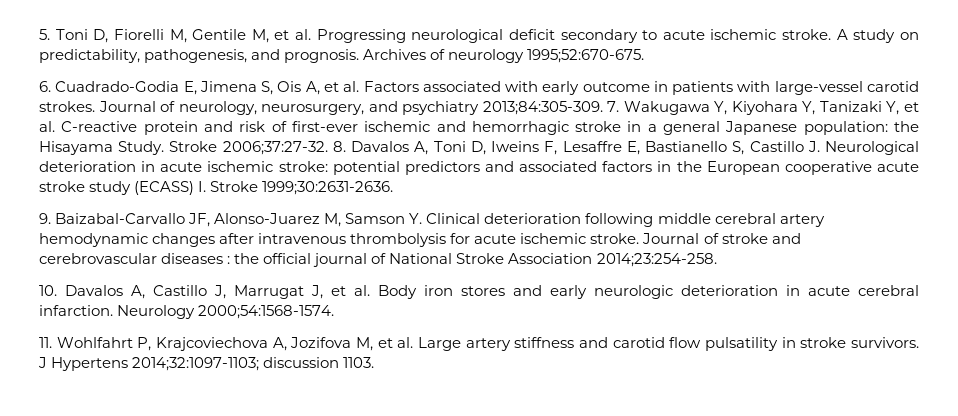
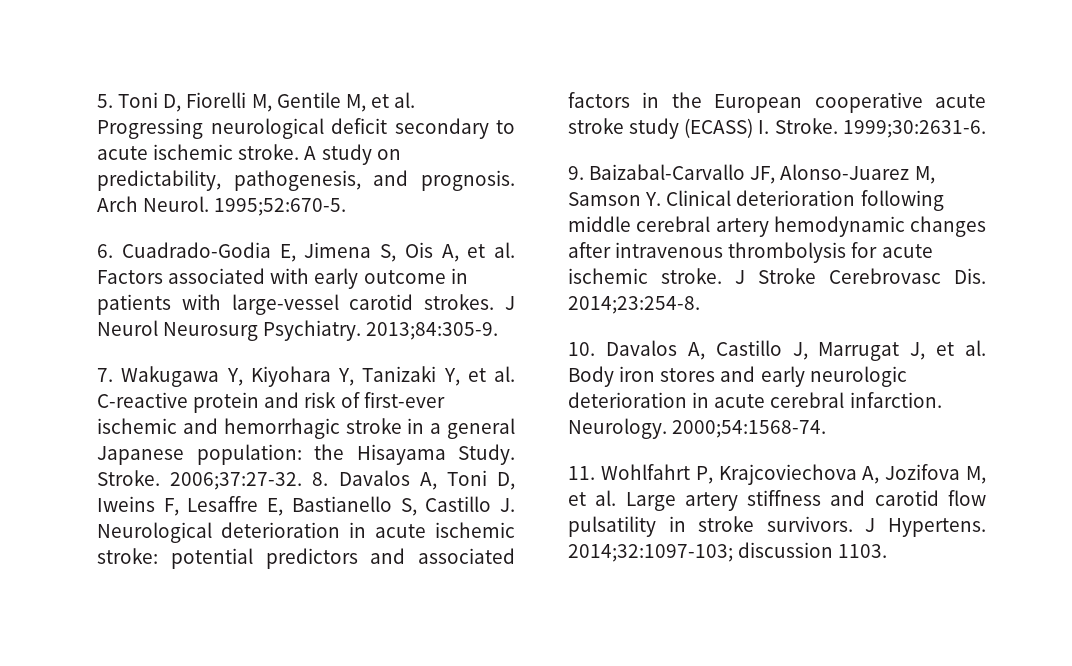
- Archives of neurology 1995;52:670-675.
+ Arch Neurol. 1995;52:670-5.
- Journal of neurology, neurosurgery, and psychiatry 2013;84:305-309. 7. Wakugawa Y, Kiyohara Y, Tanizaki Y, et al. C-reactive protein and risk of first-ever ischemic and hemorrhagic stroke in a general Japanese population: the Hisayama Study.
+ J Neurol Neurosurg Psychiatry. 2013;84:305-9.
+ 7. Wakugawa Y, Kiyohara Y, Tanizaki Y, et al. C-reactive protein and risk of first-ever ischemic and hemorrhagic stroke in a general Japanese population: the Hisayama Study.
- Stroke 2006;37:27-32.
+ Stroke. 2006;37:27-32.
- 8. Davalos A, Toni D, Iweins F, Lesaffre E, Bastianello S, Castillo J. Neurological deterioration in acute ischemic stroke: potential predictors and associated factors in the European cooperative acute stroke study (ECASS) I. Stroke 1999;30:2631-2636.
+ 8. Davalos A, Toni D, Iweins F, Lesaffre E, Bastianello S, Castillo J. Neurological deterioration in acute ischemic stroke: potential predictors and associated factors in the European cooperative acute stroke study (ECASS) I. Stroke. 1999;30:2631-6.
- Journal of stroke and cerebrovascular diseases : the official journal of National Stroke Association 2014;23:254-258.
+ J Stroke Cerebrovasc Dis. 2014;23:254-8.
- Neurology 2000;54:1568-1574.
+ Neurology. 2000;54:1568-74.
- J Hypertens 2014;32:1097-1103; discussion 1103.
+ J Hypertens. 2014;32:1097-103; discussion 1103.

